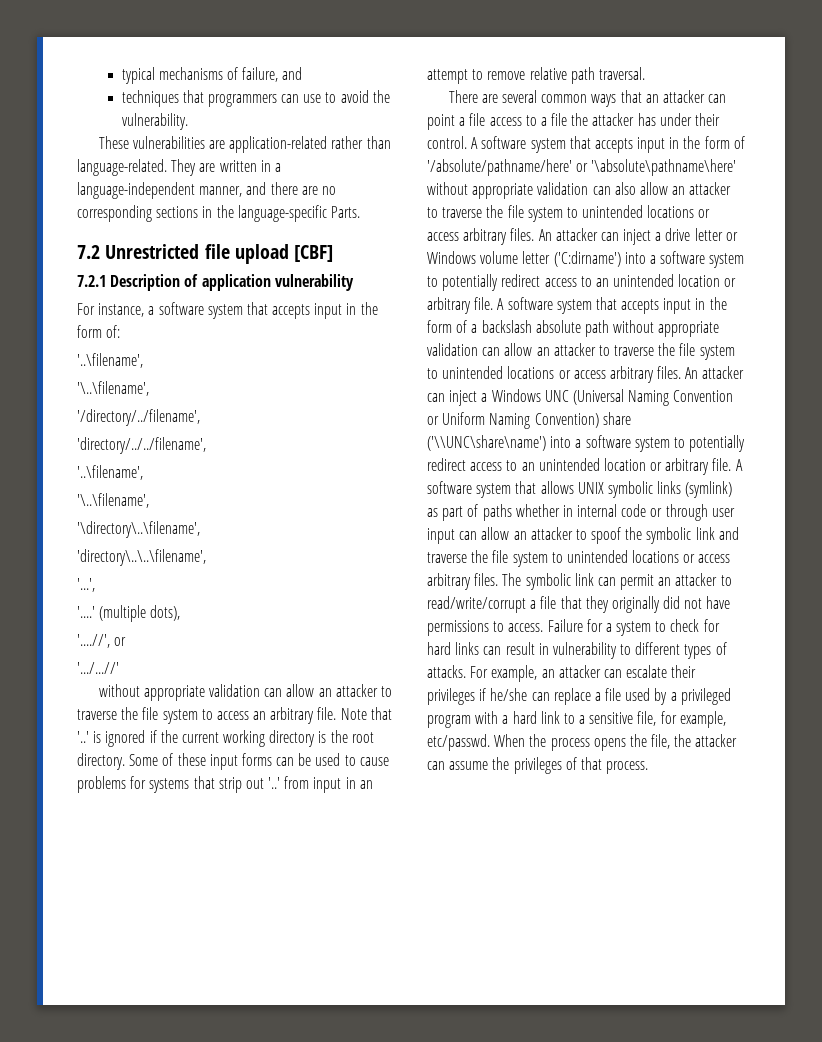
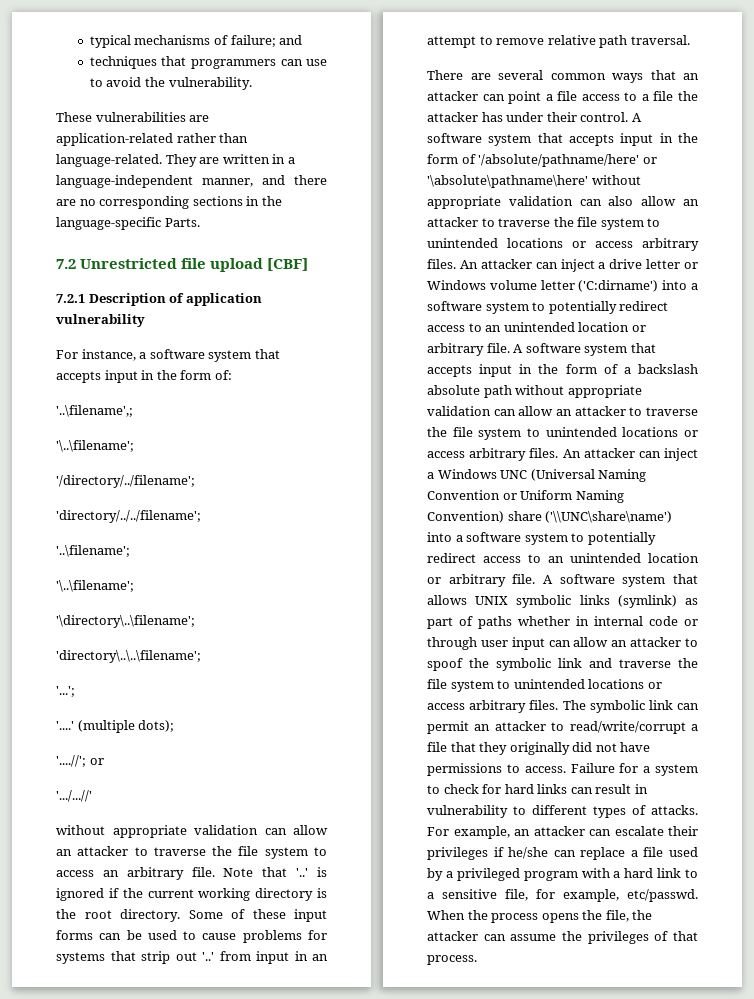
- typical mechanisms of failure, and
+ typical mechanisms of failure; and
  For instance, a software system that accepts input in the form of:
- '..\filename',
- '\..\filename',
- '/directory/../filename',
- 'directory/../../filename',
- '..\filename',
- '\..\filename',
- '\directory\..\filename',
- 'directory\..\..\filename',
- '...',
+ '..\filename',;
+ '\..\filename';
+ '/directory/../filename';
+ 'directory/../../filename';
+ '..\filename';
+ '\..\filename';
+ '\directory\..\filename';
+ 'directory\..\..\filename';
+ '...';
- (multiple dots),
- '....//', or
+ (multiple dots);
+ '....//'; or

